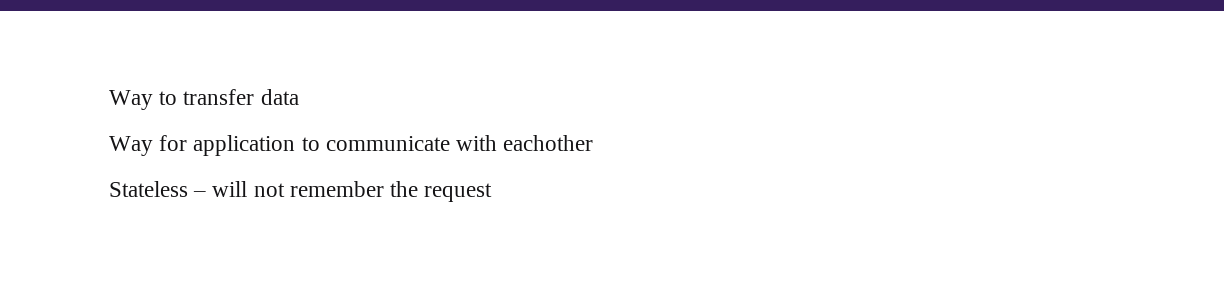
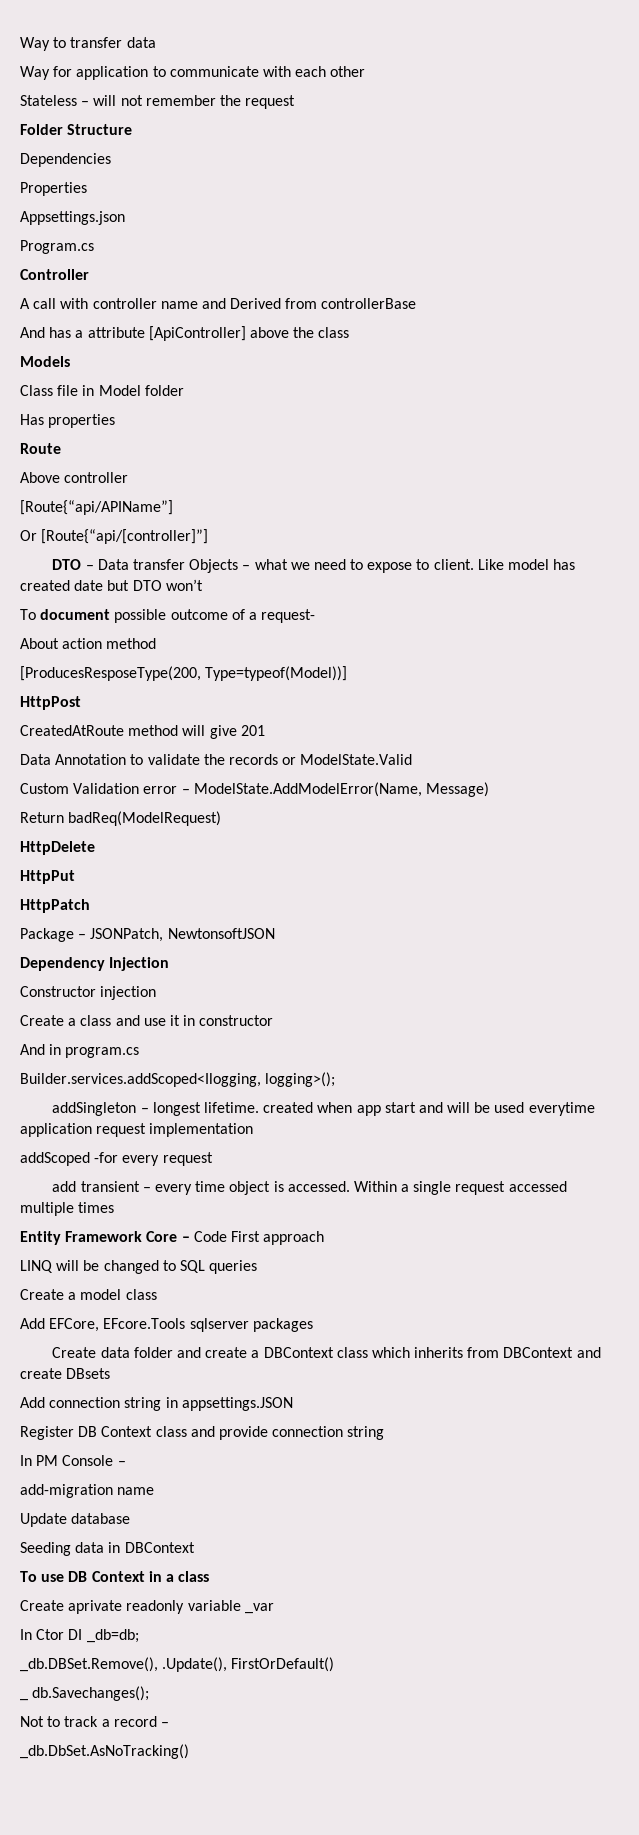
- Way for application to communicate with eachother
+ Way for application to communicate with each other
+ Folder Structure
+ Dependencies
+ Properties
+ Appsettings.json
+ Program.cs
+ Controller
+ A call with controller name and Derived from controllerBase
+ And has a attribute [ApiController] above the class
+ Models
+ Class file in Model folder
+ Has properties
+ Route
+ Above controller
+ [Route{“api/APIName”]
+ Or [Route{“api/[controller]”]
+ DTO – Data transfer Objects – what we need to expose to client. Like model has created date but DTO won’t
+ To document possible outcome of a request-
+ About action method
+ [ProducesResposeType(200, Type=typeof(Model))]
+ HttpPost
+ CreatedAtRoute method will give 201
+ Data Annotation to validate the records or ModelState.Valid
+ Custom Validation error – ModelState.AddModelError(Name, Message)
+ Return badReq(ModelRequest)
+ HttpDelete
+ HttpPut
+ HttpPatch
+ Package – JSONPatch, NewtonsoftJSON
+ Dependency Injection
+ Constructor injection
+ Create a class and use it in constructor
+ And in program.cs
+ Builder.services.addScoped<Ilogging, logging>();
+ addSingleton – longest lifetime. created when app start and will be used everytime application request implementation
+ addScoped -for every request
+ add transient – every time object is accessed. Within a single request accessed multiple times
+ Entity Framework Core – Code First approach
+ LINQ will be changed to SQL queries
+ Create a model class
+ Add EFCore, EFcore.Tools sqlserver packages
+ Create data folder and create a DBContext class which inherits from DBContext and create DBsets
+ Add connection string in appsettings.JSON
+ Register DB Context class and provide connection string
+ In PM Console –
+ add-migration name
+ Update database
+ Seeding data in DBContext
+ To use DB Context in a class
+ Create aprivate readonly variable _var
+ In Ctor DI _db=db;
+ _db.DBSet.Remove(), .Update(), FirstOrDefault()
+ _ db.Savechanges();
+ Not to track a record –
+ _db.DbSet.AsNoTracking()

